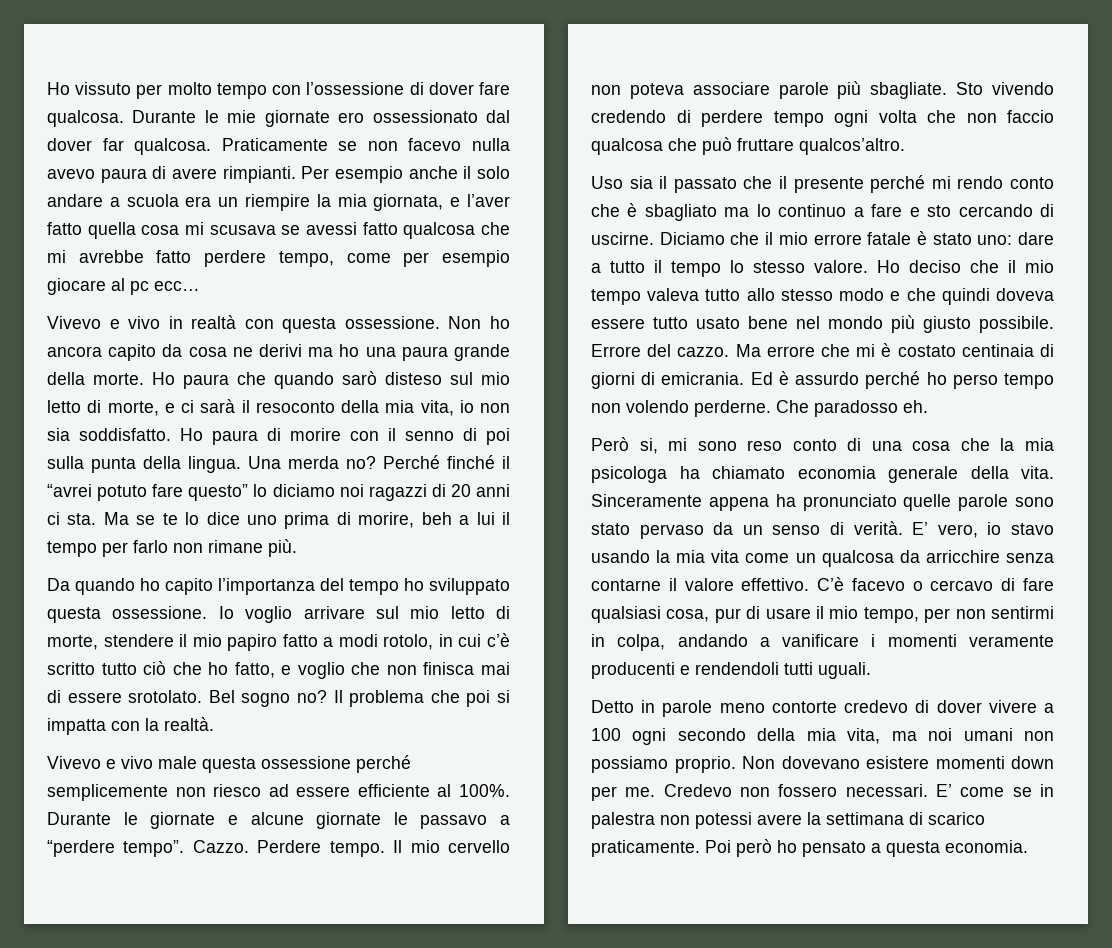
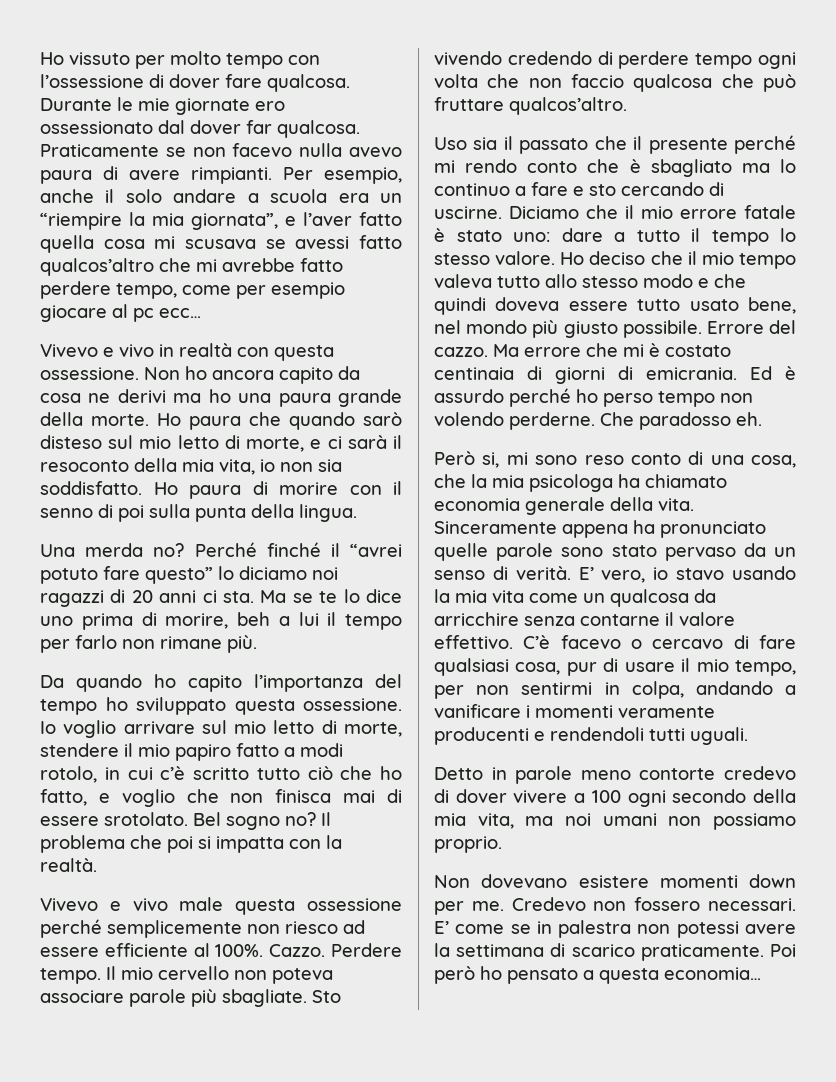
- Per esempio anche il solo andare a scuola era un riempire la mia giornata, e l’aver fatto quella cosa mi scusava se avessi fatto qualcosa che mi avrebbe fatto perdere tempo, come per esempio giocare al pc ecc…
+ Per esempio, anche il solo andare a scuola era un “riempire la mia giornata”, e l’aver fatto quella cosa mi scusava se avessi fatto qualcos’altro che mi avrebbe fatto perdere tempo, come per esempio giocare al pc ecc…
- Ho paura di morire con il senno di poi sulla punta della lingua. Una merda no?
+ Ho paura di morire con il senno di poi sulla punta della lingua.
+ Una merda no?
- Durante le giornate e alcune giornate le passavo a “perdere tempo”.
- Ho deciso che il mio tempo valeva tutto allo stesso modo e che quindi doveva essere tutto usato bene nel mondo più giusto possibile.
+ Ho deciso che il mio tempo valeva tutto allo stesso modo e che quindi doveva essere tutto usato bene, nel mondo più giusto possibile.
- Però si, mi sono reso conto di una cosa che la mia psicologa ha chiamato economia generale della vita.
+ Però si, mi sono reso conto di una cosa, che la mia psicologa ha chiamato economia generale della vita.
- Detto in parole meno contorte credevo di dover vivere a 100 ogni secondo della mia vita, ma noi umani non possiamo proprio. Non dovevano esistere momenti down per me.
+ Detto in parole meno contorte credevo di dover vivere a 100 ogni secondo della mia vita, ma noi umani non possiamo proprio.
+ Non dovevano esistere momenti down per me.
- Poi però ho pensato a questa economia.
+ Poi però ho pensato a questa economia…

